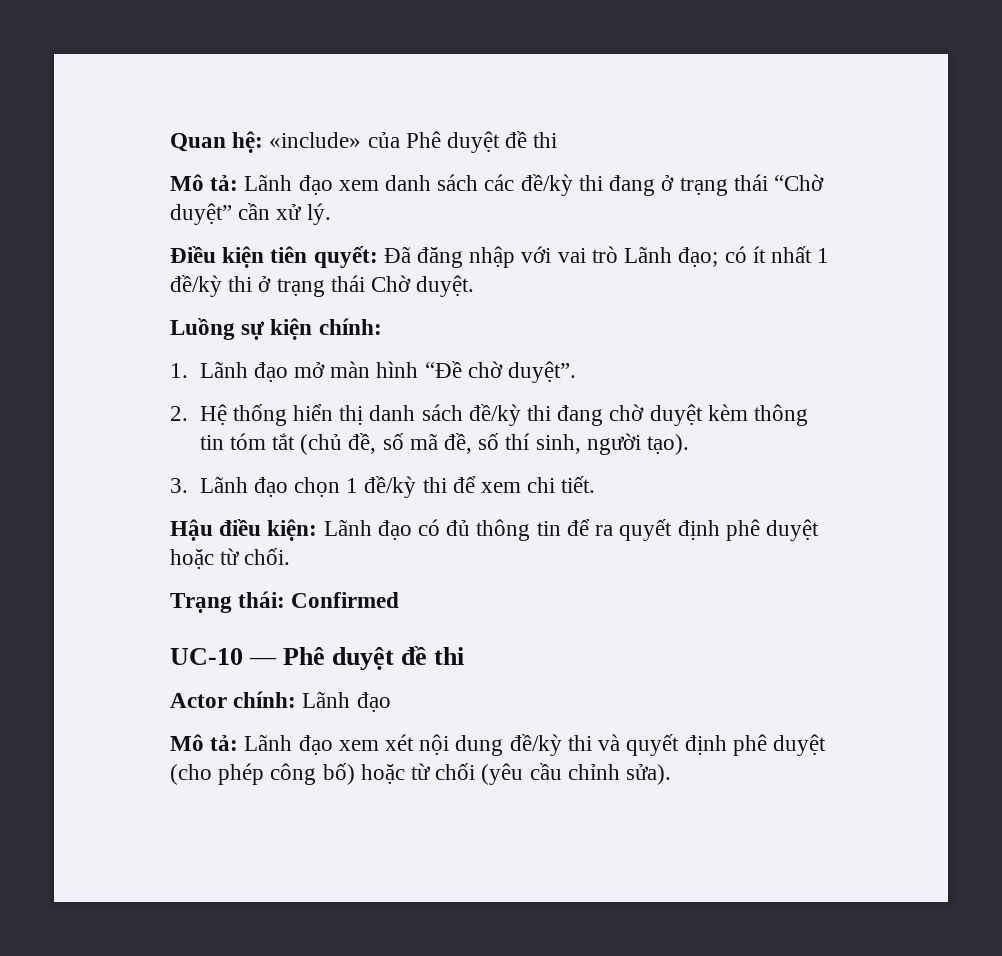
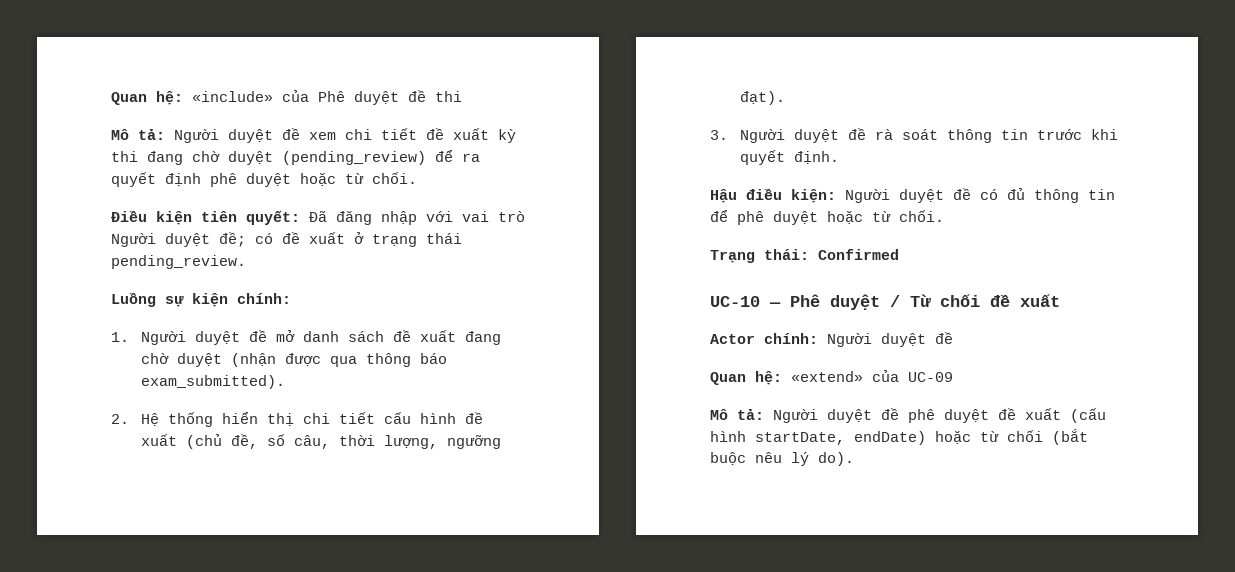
- Mô tả: Lãnh đạo xem danh sách các đề/kỳ thi đang ở trạng thái “Chờ duyệt” cần xử lý.
+ Mô tả: Người duyệt đề xem chi tiết đề xuất kỳ thi đang chờ duyệt (pending_review) để ra quyết định phê duyệt hoặc từ chối.
- Điều kiện tiên quyết: Đã đăng nhập với vai trò Lãnh đạo; có ít nhất 1 đề/kỳ thi ở trạng thái Chờ duyệt.
+ Điều kiện tiên quyết: Đã đăng nhập với vai trò Người duyệt đề; có đề xuất ở trạng thái pending_review.
- 1. Lãnh đạo mở màn hình “Đề chờ duyệt”.
+ 1. Người duyệt đề mở danh sách đề xuất đang chờ duyệt (nhận được qua thông báo exam_submitted).
- 2. Hệ thống hiển thị danh sách đề/kỳ thi đang chờ duyệt kèm thông tin tóm tắt (chủ đề, số mã đề, số thí sinh, người tạo).
- 3. Lãnh đạo chọn 1 đề/kỳ thi để xem chi tiết.
+ 2. Hệ thống hiển thị chi tiết cấu hình đề xuất (chủ đề, số câu, thời lượng, ngưỡng đạt).
+ 3. Người duyệt đề rà soát thông tin trước khi quyết định.
- Hậu điều kiện: Lãnh đạo có đủ thông tin để ra quyết định phê duyệt hoặc từ chối.
+ Hậu điều kiện: Người duyệt đề có đủ thông tin để phê duyệt hoặc từ chối.
- UC-10 — Phê duyệt đề thi
- Actor chính: Lãnh đạo
- Mô tả: Lãnh đạo xem xét nội dung đề/kỳ thi và quyết định phê duyệt (cho phép công bố) hoặc từ chối (yêu cầu chỉnh sửa).
+ UC-10 — Phê duyệt / Từ chối đề xuất
+ Actor chính: Người duyệt đề
+ Quan hệ: «extend» của UC-09
+ Mô tả: Người duyệt đề phê duyệt đề xuất (cấu hình startDate, endDate) hoặc từ chối (bắt buộc nêu lý do).

